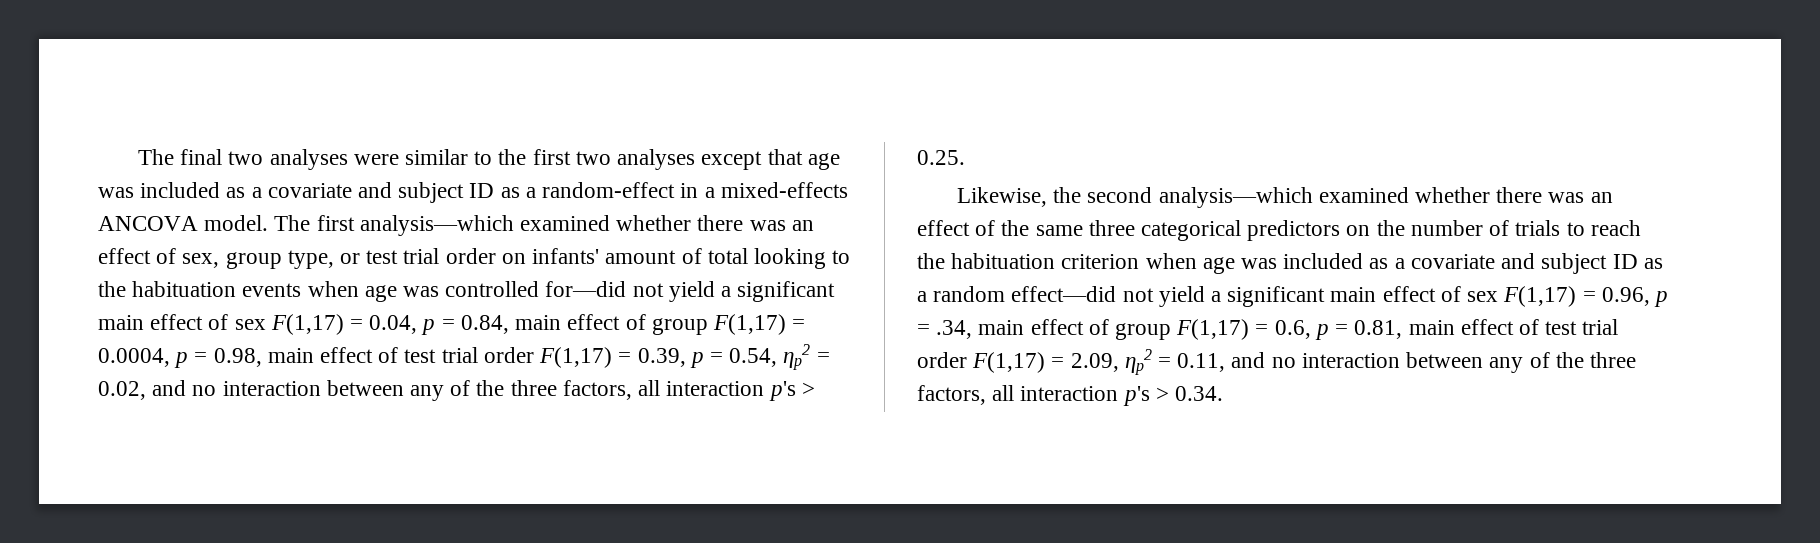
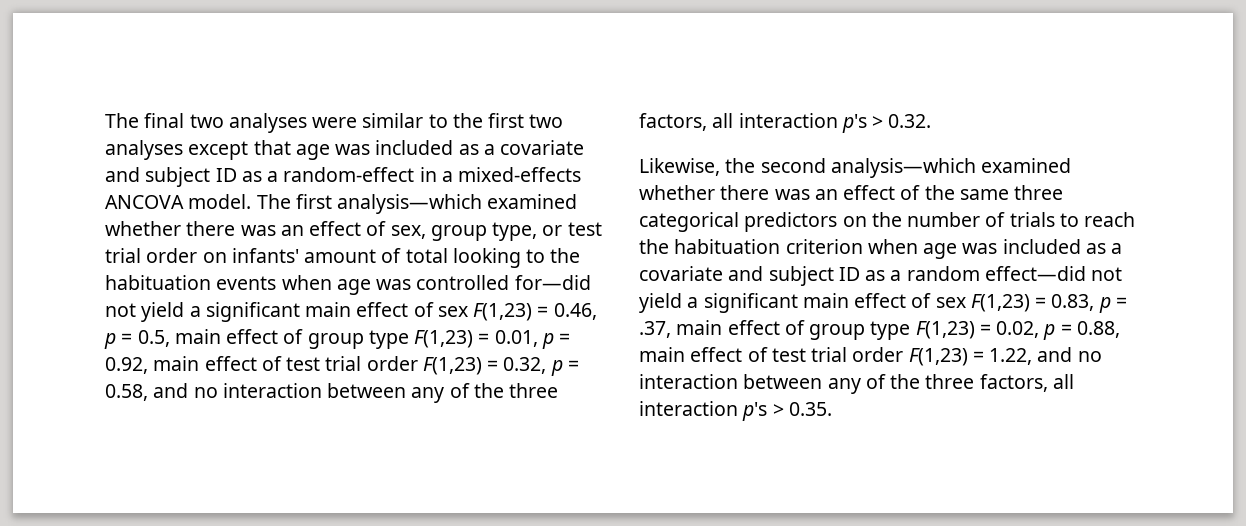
- The first analysis—which examined whether there was an effect of sex, group type, or test trial order on infants' amount of total looking to the habituation events when age was controlled for—did not yield a significant main effect of sex F(1,17) = 0.04, p = 0.84, main effect of group F(1,17) = 0.0004, p = 0.98, main effect of test trial order F(1,17) = 0.39, p = 0.54, ηp2 = 0.02, and no interaction between any of the three factors, all interaction p's > 0.25.
+ The first analysis—which examined whether there was an effect of sex, group type, or test trial order on infants' amount of total looking to the habituation events when age was controlled for—did not yield a significant main effect of sex F(1,23) = 0.46, p = 0.5, main effect of group type F(1,23) = 0.01, p = 0.92, main effect of test trial order F(1,23) = 0.32, p = 0.58, and no interaction between any of the three factors, all interaction p's > 0.32.
- Likewise, the second analysis—which examined whether there was an effect of the same three categorical predictors on the number of trials to reach the habituation criterion when age was included as a covariate and subject ID as a random effect—did not yield a significant main effect of sex F(1,17) = 0.96, p = .34, main effect of group F(1,17) = 0.6, p = 0.81, main effect of test trial order F(1,17) = 2.09, ηp2 = 0.11, and no interaction between any of the three factors, all interaction p's > 0.34.
+ Likewise, the second analysis—which examined whether there was an effect of the same three categorical predictors on the number of trials to reach the habituation criterion when age was included as a covariate and subject ID as a random effect—did not yield a significant main effect of sex F(1,23) = 0.83, p = .37, main effect of group type F(1,23) = 0.02, p = 0.88, main effect of test trial order F(1,23) = 1.22, and no interaction between any of the three factors, all interaction p's > 0.35.

